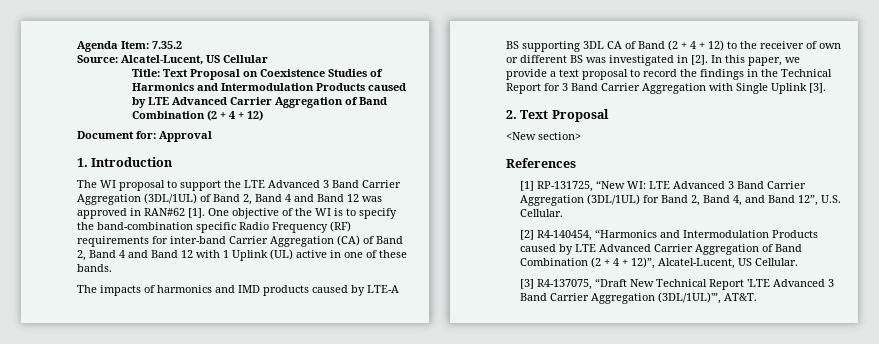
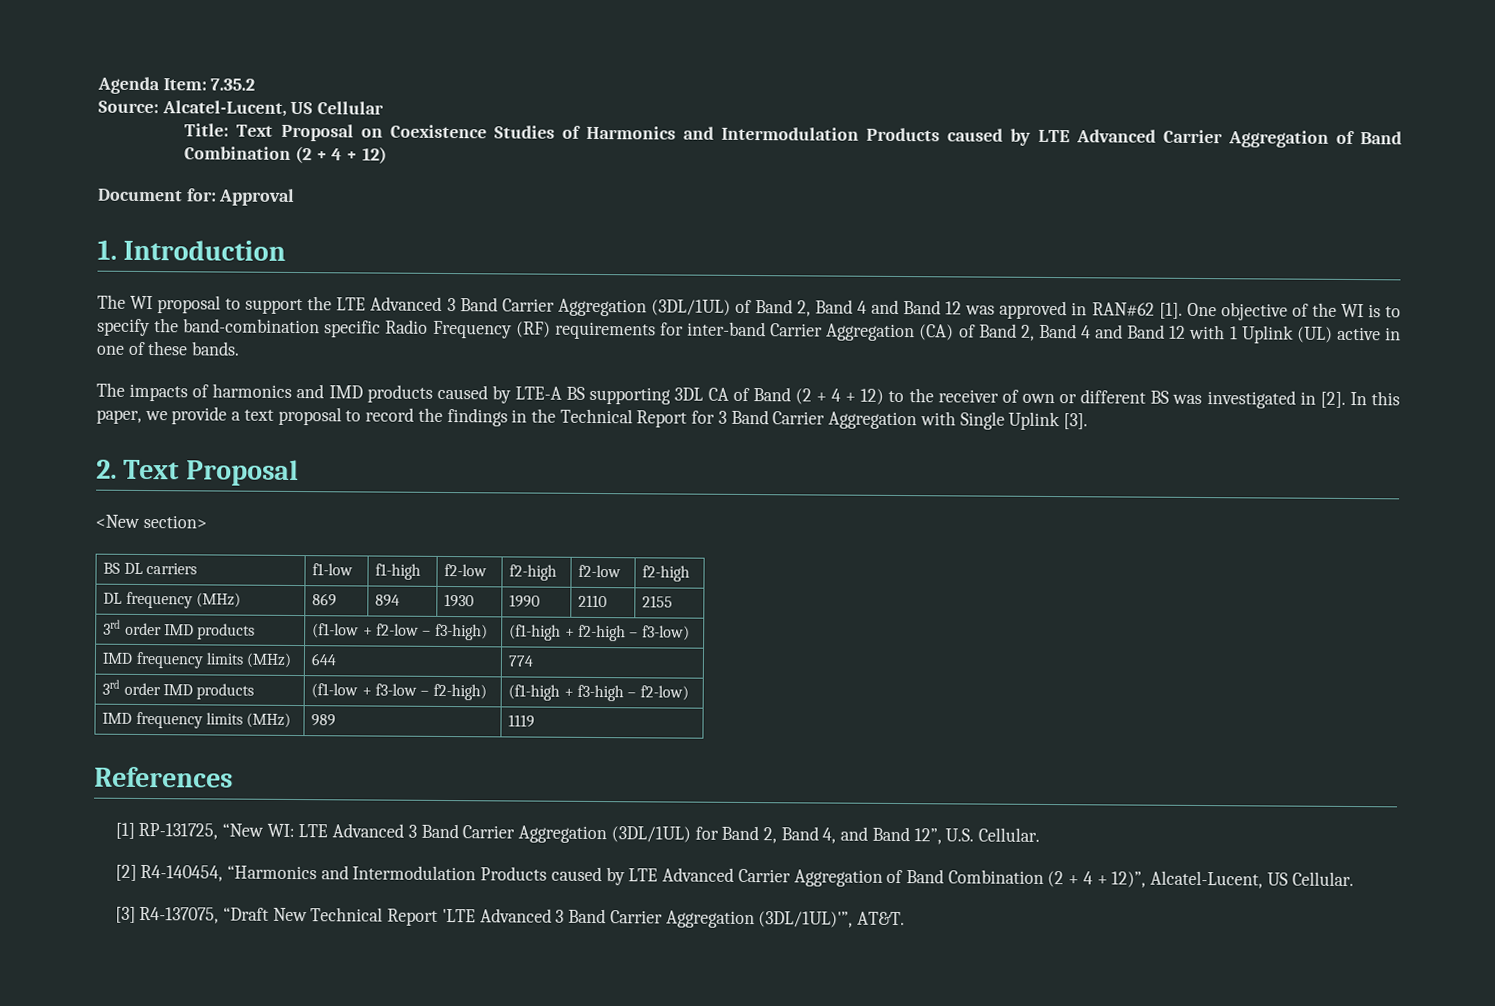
+ BS DL carriers | f1-low | f1-high | f2-low | f2-high | f2-low | f2-high
+ DL frequency (MHz) | 869 | 894 | 1930 | 1990 | 2110 | 2155
+ 3rd order IMD products | (f1-low + f2-low – f3-high) | (f1-high + f2-high – f3-low)
+ IMD frequency limits (MHz) | 644 | 774
+ 3rd order IMD products | (f1-low + f3-low – f2-high) | (f1-high + f3-high – f2-low)
+ IMD frequency limits (MHz) | 989 | 1119

